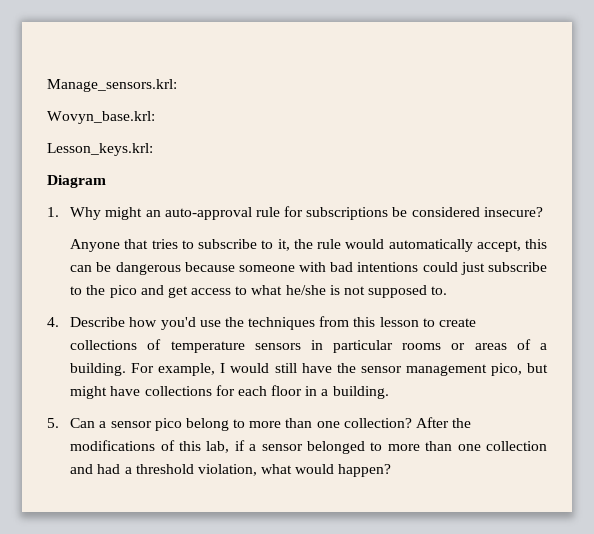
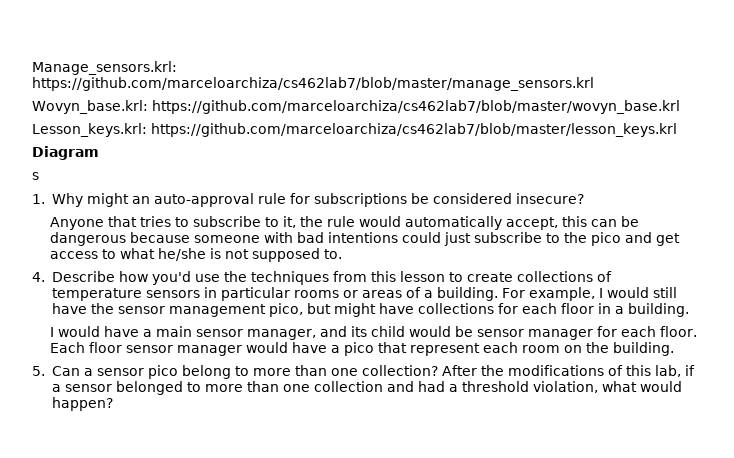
- Manage_sensors.krl:
+ Manage_sensors.krl: https://github.com/marceloarchiza/cs462lab7/blob/master/manage_sensors.krl
- Wovyn_base.krl:
+ Wovyn_base.krl: https://github.com/marceloarchiza/cs462lab7/blob/master/wovyn_base.krl
- Lesson_keys.krl:
+ Lesson_keys.krl: https://github.com/marceloarchiza/cs462lab7/blob/master/lesson_keys.krl
+ s
+ I would have a main sensor manager, and its child would be sensor manager for each floor. Each floor sensor manager would have a pico that represent each room on the building.

